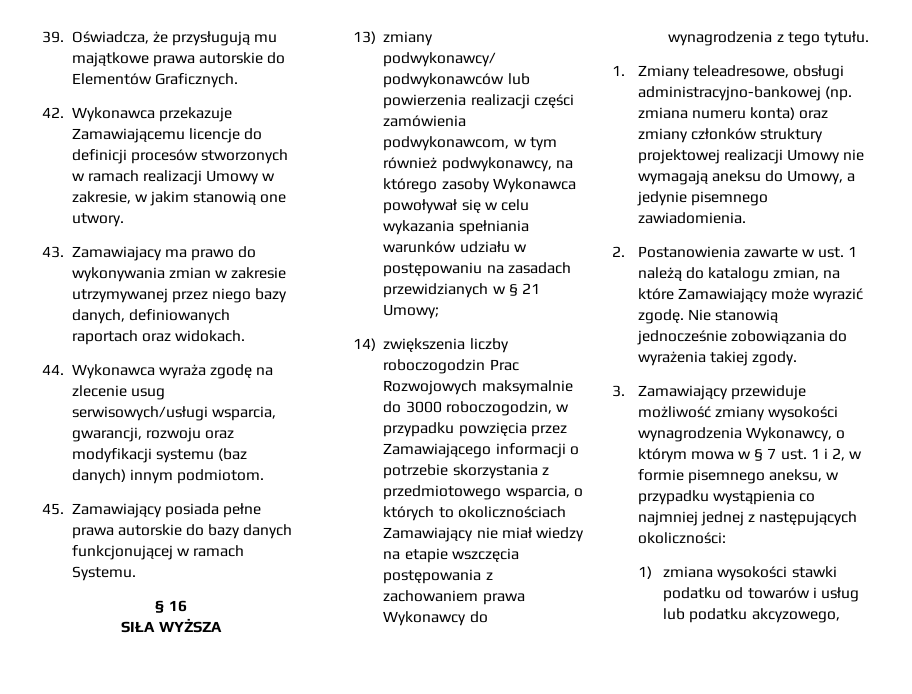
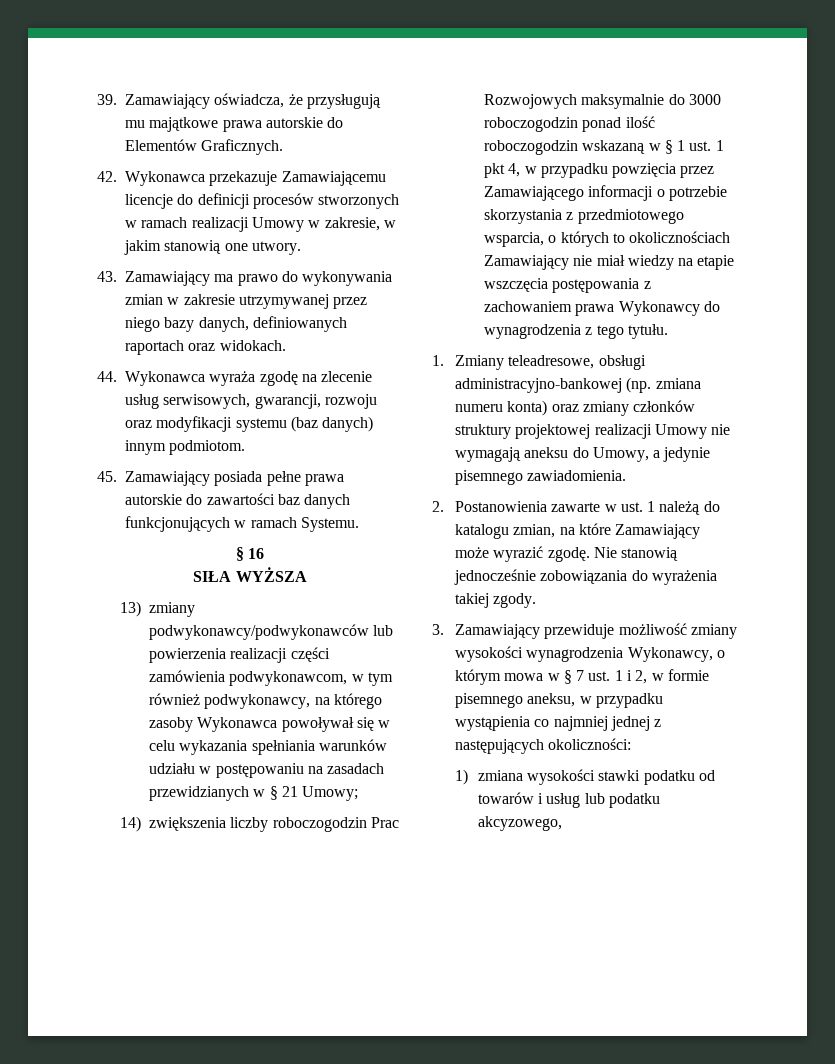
- 39. Oświadcza, że przysługują mu majątkowe prawa autorskie do Elementów Graficznych.
+ 39. Zamawiający oświadcza, że przysługują mu majątkowe prawa autorskie do Elementów Graficznych.
- 43. Zamawiajacy ma prawo do wykonywania zmian w zakresie utrzymywanej przez niego bazy danych, definiowanych raportach oraz widokach.
+ 43. Zamawiający ma prawo do wykonywania zmian w zakresie utrzymywanej przez niego bazy danych, definiowanych raportach oraz widokach.
- 44. Wykonawca wyraża zgodę na zlecenie usug serwisowych/usługi wsparcia, gwarancji, rozwoju oraz modyfikacji systemu (baz danych) innym podmiotom.
+ 44. Wykonawca wyraża zgodę na zlecenie usług serwisowych, gwarancji, rozwoju oraz modyfikacji systemu (baz danych) innym podmiotom.
- 45. Zamawiający posiada pełne prawa autorskie do bazy danych funkcjonującej w ramach Systemu.
+ 45. Zamawiający posiada pełne prawa autorskie do zawartości baz danych funkcjonujących w ramach Systemu.
- 14) zwiększenia liczby roboczogodzin Prac Rozwojowych maksymalnie do 3000 roboczogodzin, w przypadku powzięcia przez Zamawiającego informacji o potrzebie skorzystania z przedmiotowego wsparcia, o których to okolicznościach Zamawiający nie miał wiedzy na etapie wszczęcia postępowania z zachowaniem prawa Wykonawcy do wynagrodzenia z tego tytułu.
+ 14) zwiększenia liczby roboczogodzin Prac Rozwojowych maksymalnie do 3000 roboczogodzin ponad ilość roboczogodzin wskazaną w § 1 ust. 1 pkt 4, w przypadku powzięcia przez Zamawiającego informacji o potrzebie skorzystania z przedmiotowego wsparcia, o których to okolicznościach Zamawiający nie miał wiedzy na etapie wszczęcia postępowania z zachowaniem prawa Wykonawcy do wynagrodzenia z tego tytułu.

